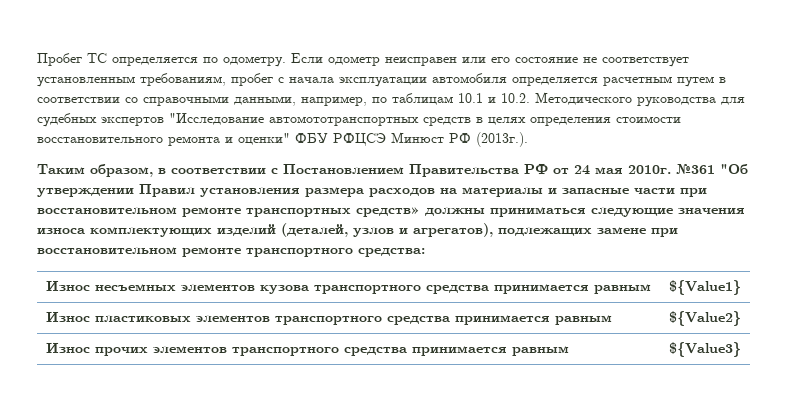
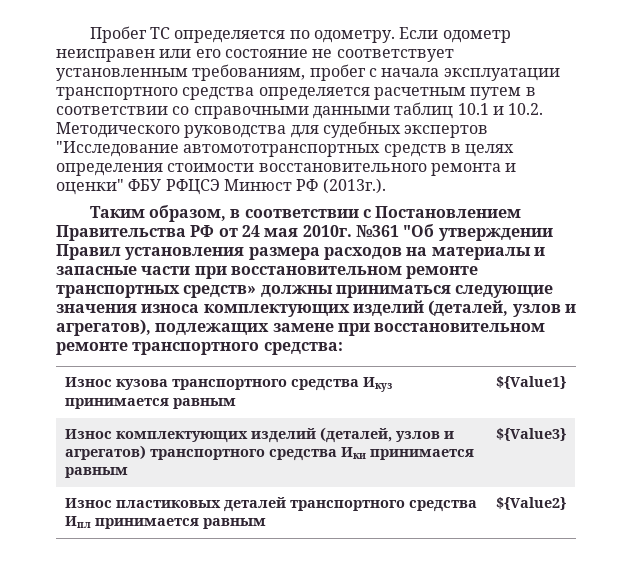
- Если одометр неисправен или его состояние не соответствует установленным требованиям, пробег с начала эксплуатации автомобиля определяется расчетным путем в соответствии со справочными данными, например, по таблицам 10.1 и 10.2. Методического руководства для судебных экспертов "Исследование автомототранспортных средств в целях определения стоимости восстановительного ремонта и оценки" ФБУ РФЦСЭ Минюст РФ (2013г.).
+ Если одометр неисправен или его состояние не соответствует установленным требованиям, пробег с начала эксплуатации транспортного средства определяется расчетным путем в соответствии со справочными данными таблиц 10.1 и 10.2. Методического руководства для судебных экспертов "Исследование автомототранспортных средств в целях определения стоимости восстановительного ремонта и оценки" ФБУ РФЦСЭ Минюст РФ (2013г.).
- Износ несъемных элементов кузова транспортного средства принимается равным | ${Value1}
+ Износ кузова транспортного средства Икуз принимается равным | ${Value1}
- Износ пластиковых элементов транспортного средства принимается равным | ${Value2}
- Износ прочих элементов транспортного средства принимается равным | ${Value3}
+ Износ комплектующих изделий (деталей, узлов и агрегатов) транспортного средства Ики принимается равным | ${Value3}
+ Износ пластиковых деталей транспортного средства Ипл принимается равным | ${Value2}

